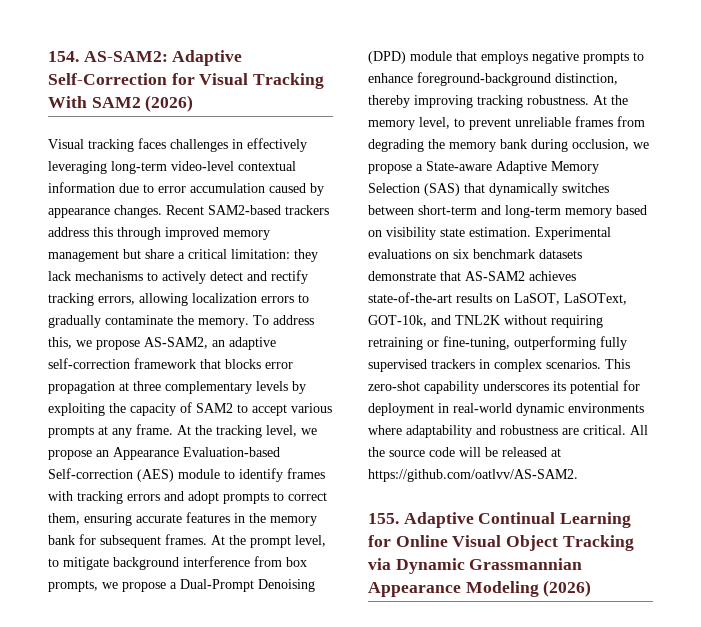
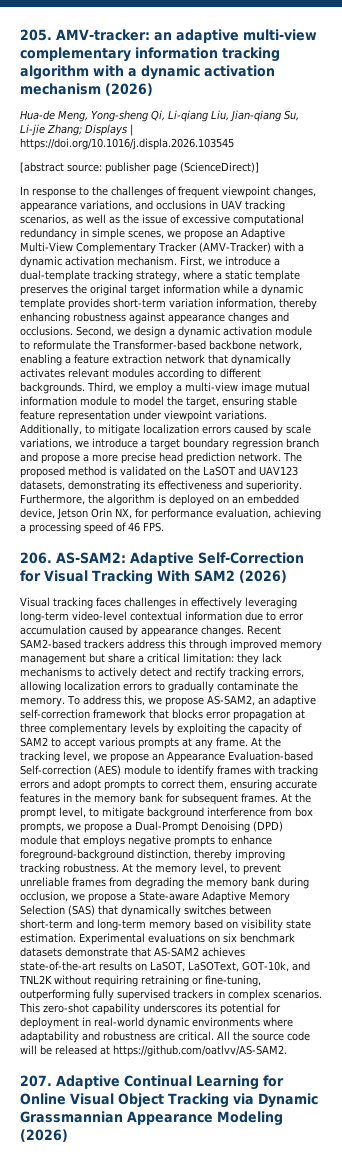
- 154. AS-SAM2: Adaptive Self-Correction for Visual Tracking With SAM2 (2026)
+ 205. AMV-tracker: an adaptive multi-view complementary information tracking algorithm with a dynamic activation mechanism (2026)
+ Hua-de Meng, Yong-sheng Qi, Li-qiang Liu, Jian-qiang Su, Li-jie Zhang; Displays | https://doi.org/10.1016/j.displa.2026.103545
+ [abstract source: publisher page (ScienceDirect)]
+ In response to the challenges of frequent viewpoint changes, appearance variations, and occlusions in UAV tracking scenarios, as well as the issue of excessive computational redundancy in simple scenes, we propose an Adaptive Multi-View Complementary Tracker (AMV-Tracker) with a dynamic activation mechanism. First, we introduce a dual-template tracking strategy, where a static template preserves the original target information while a dynamic template provides short-term variation information, thereby enhancing robustness against appearance changes and occlusions. Second, we design a dynamic activation module to reformulate the Transformer-based backbone network, enabling a feature extraction network that dynamically activates relevant modules according to different backgrounds. Third, we employ a multi-view image mutual information module to model the target, ensuring stable feature representation under viewpoint variations. Additionally, to mitigate localization errors caused by scale variations, we introduce a target boundary regression branch and propose a more precise head prediction network. The proposed method is validated on the LaSOT and UAV123 datasets, demonstrating its effectiveness and superiority. Furthermore, the algorithm is deployed on an embedded device, Jetson Orin NX, for performance evaluation, achieving a processing speed of 46 FPS.
+ 206. AS-SAM2: Adaptive Self-Correction for Visual Tracking With SAM2 (2026)
- 155. Adaptive Continual Learning for Online Visual Object Tracking via Dynamic Grassmannian Appearance Modeling (2026)
+ 207. Adaptive Continual Learning for Online Visual Object Tracking via Dynamic Grassmannian Appearance Modeling (2026)

